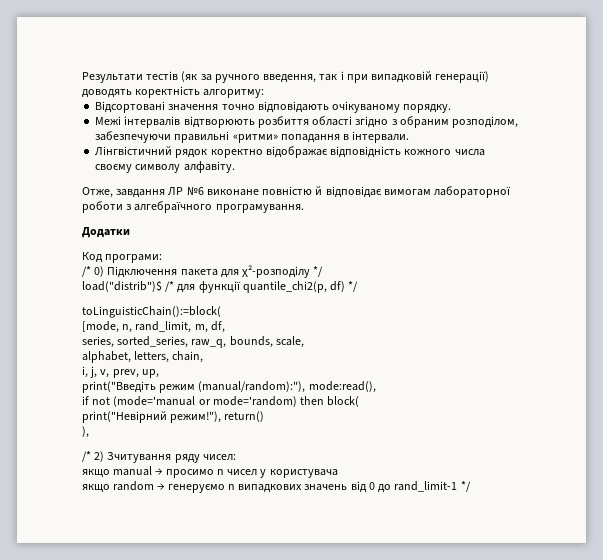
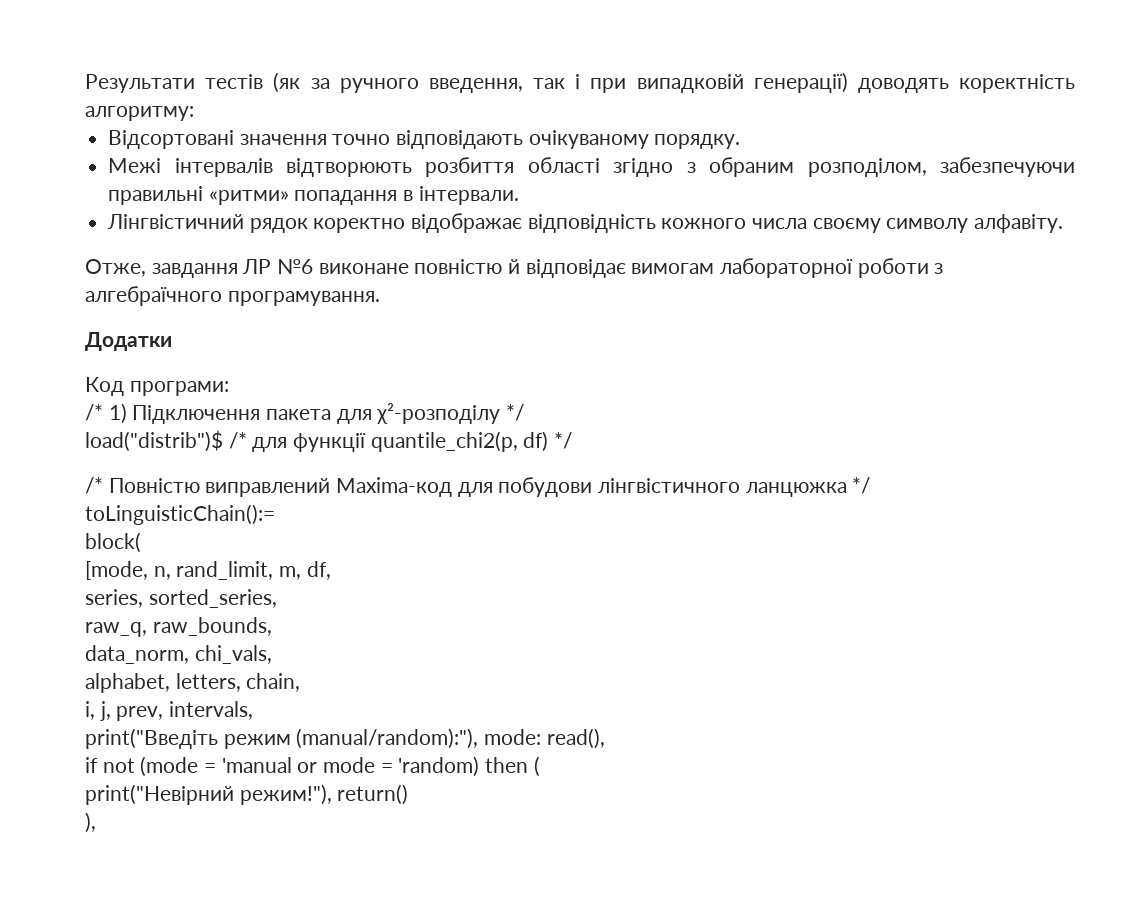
- /* 0) Підключення пакета для χ²-розподілу */
+ /* 1) Підключення пакета для χ²-розподілу */
- toLinguisticChain():=block(
+ /* Повністю виправлений Maxima-код для побудови лінгвістичного ланцюжка */
+ toLinguisticChain():=
+ block(
- series, sorted_series, raw_q, bounds, scale,
+ series, sorted_series,
+ raw_q, raw_bounds,
+ data_norm, chi_vals,
- i, j, v, prev, up,
+ i, j, prev, intervals,
- print("Введіть режим (manual/random):"), mode:read(),
+ print("Введіть режим (manual/random):"), mode: read(),
- if not (mode='manual or mode='random) then block(
+ if not (mode = 'manual or mode = 'random) then (
  print("Невірний режим!"), return()
  ),
- /* 2) Зчитування ряду чисел:
- якщо manual → просимо n чисел у користувача
- якщо random → генеруємо n випадкових значень від 0 до rand_limit-1 */

